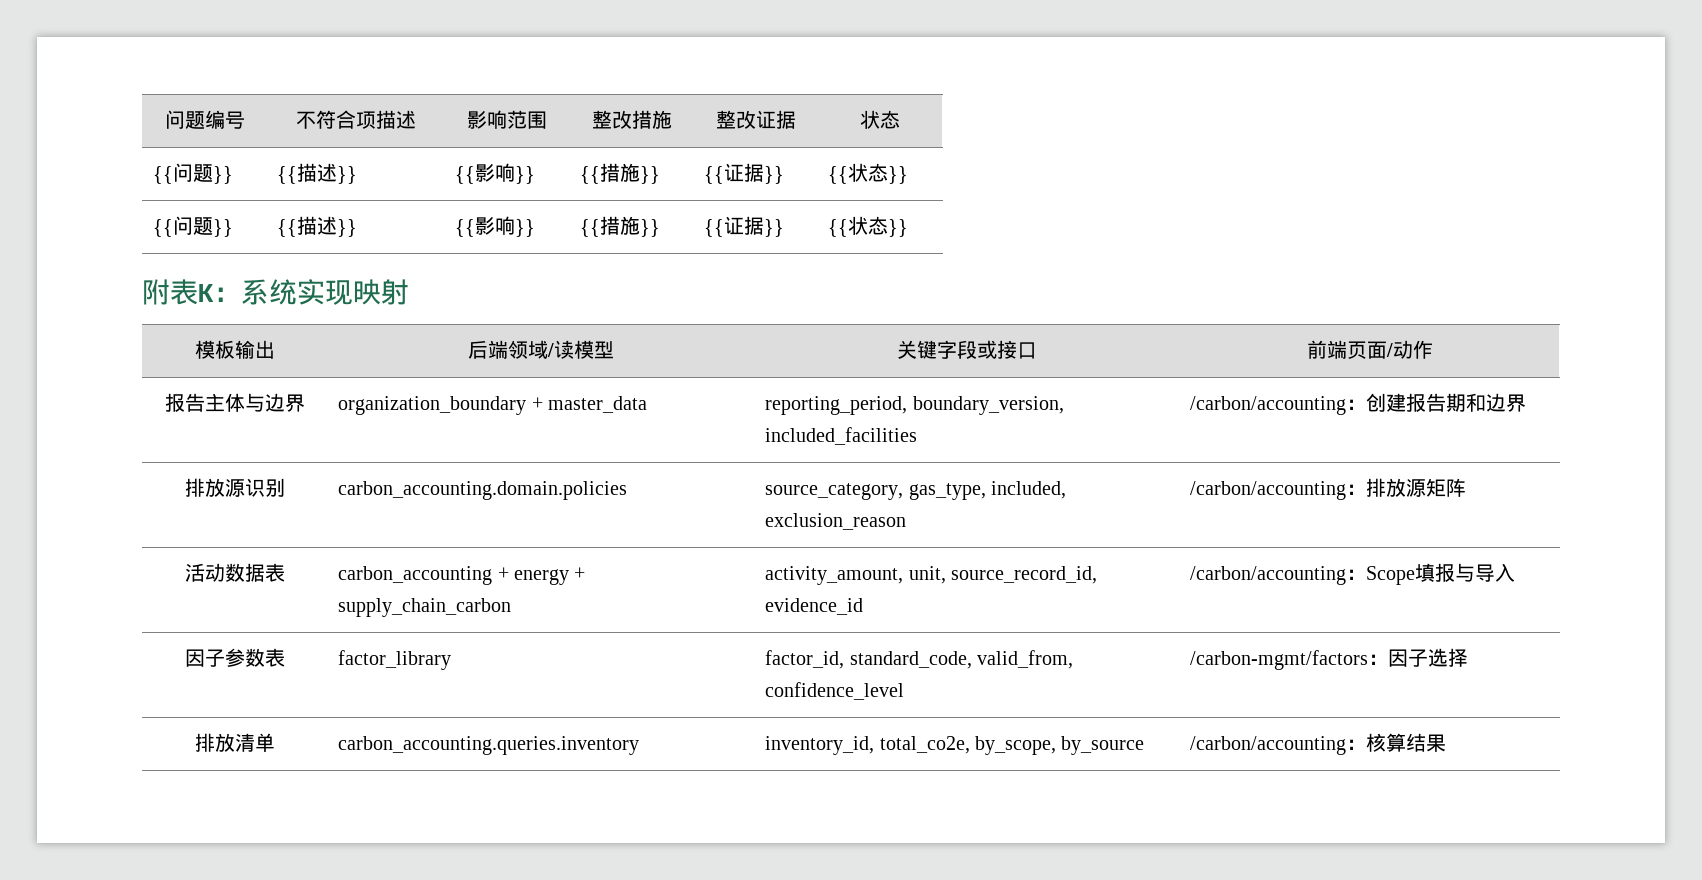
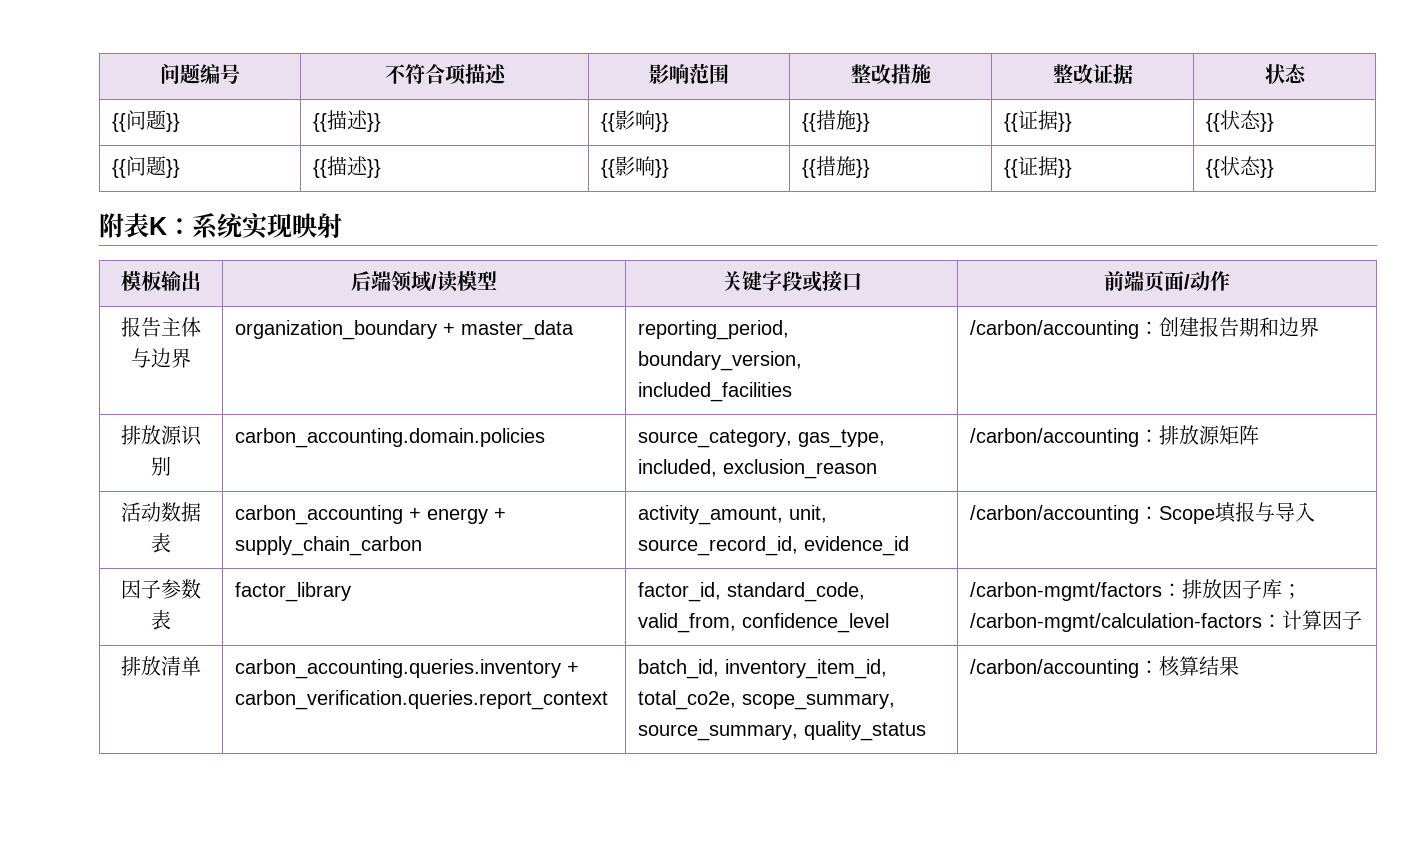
- 因子参数表 | factor_library | factor_id, standard_code, valid_from, confidence_level | /carbon-mgmt/factors：因子选择
- 排放清单 | carbon_accounting.queries.inventory | inventory_id, total_co2e, by_scope, by_source | /carbon/accounting：核算结果
+ 因子参数表 | factor_library | factor_id, standard_code, valid_from, confidence_level | /carbon-mgmt/factors：排放因子库；/carbon-mgmt/calculation-factors：计算因子
+ 排放清单 | carbon_accounting.queries.inventory + carbon_verification.queries.report_context | batch_id, inventory_item_id, total_co2e, scope_summary, source_summary, quality_status | /carbon/accounting：核算结果

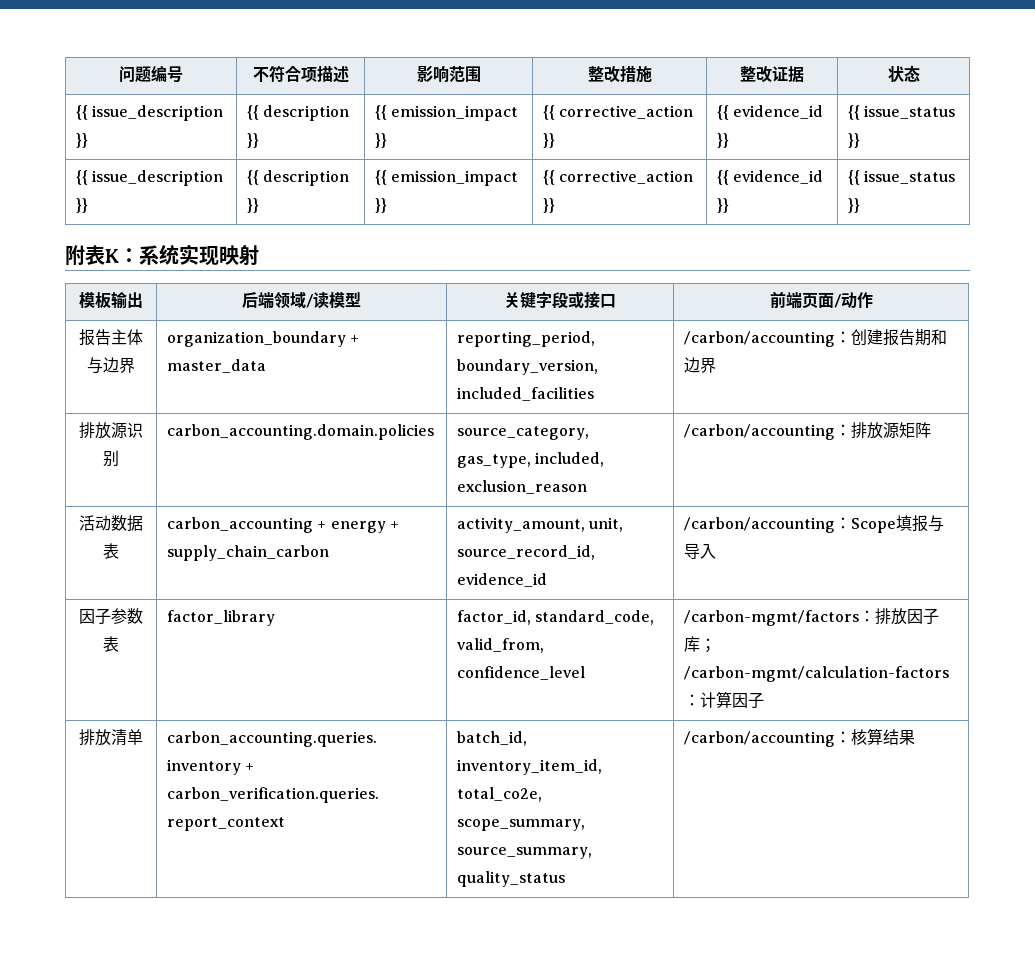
  问题编号 | 不符合项描述 | 影响范围 | 整改措施 | 整改证据 | 状态
- {{问题}} | {{描述}} | {{影响}} | {{措施}} | {{证据}} | {{状态}}
- {{问题}} | {{描述}} | {{影响}} | {{措施}} | {{证据}} | {{状态}}
+ {{ issue_description }} | {{ description }} | {{ emission_impact }} | {{ corrective_action }} | {{ evidence_id }} | {{ issue_status }}
+ {{ issue_description }} | {{ description }} | {{ emission_impact }} | {{ corrective_action }} | {{ evidence_id }} | {{ issue_status }}

